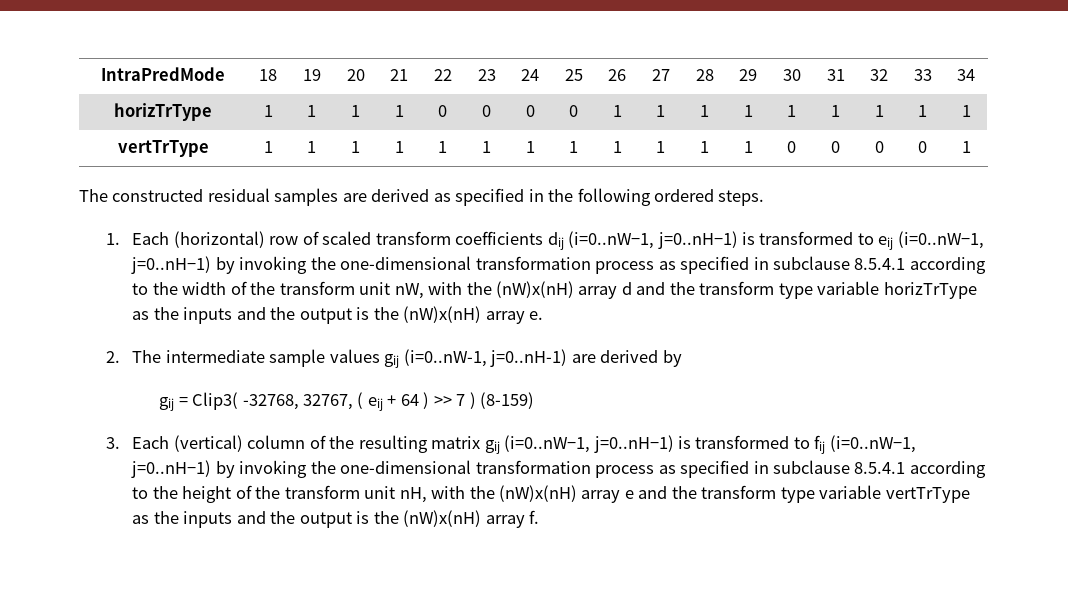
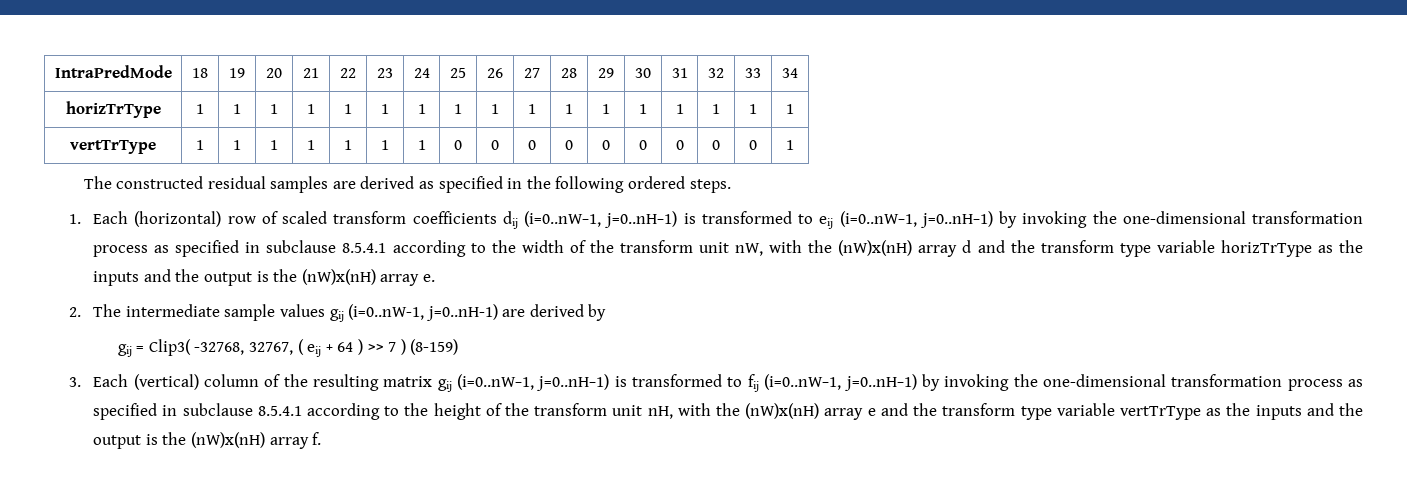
- horizTrType | 1 | 1 | 1 | 1 | 0 | 0 | 0 | 0 | 1 | 1 | 1 | 1 | 1 | 1 | 1 | 1 | 1
+ horizTrType | 1 | 1 | 1 | 1 | 1 | 1 | 1 | 1 | 1 | 1 | 1 | 1 | 1 | 1 | 1 | 1 | 1
- vertTrType | 1 | 1 | 1 | 1 | 1 | 1 | 1 | 1 | 1 | 1 | 1 | 1 | 0 | 0 | 0 | 0 | 1
+ vertTrType | 1 | 1 | 1 | 1 | 1 | 1 | 1 | 0 | 0 | 0 | 0 | 0 | 0 | 0 | 0 | 0 | 1

